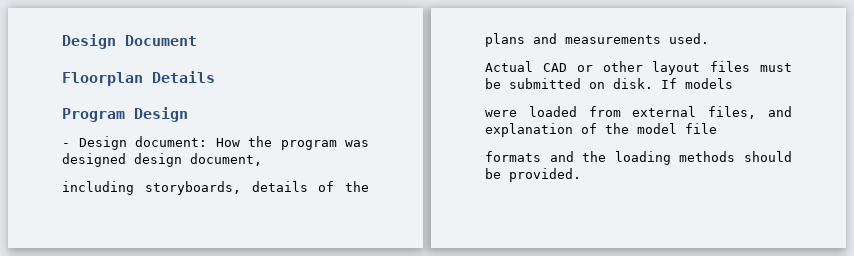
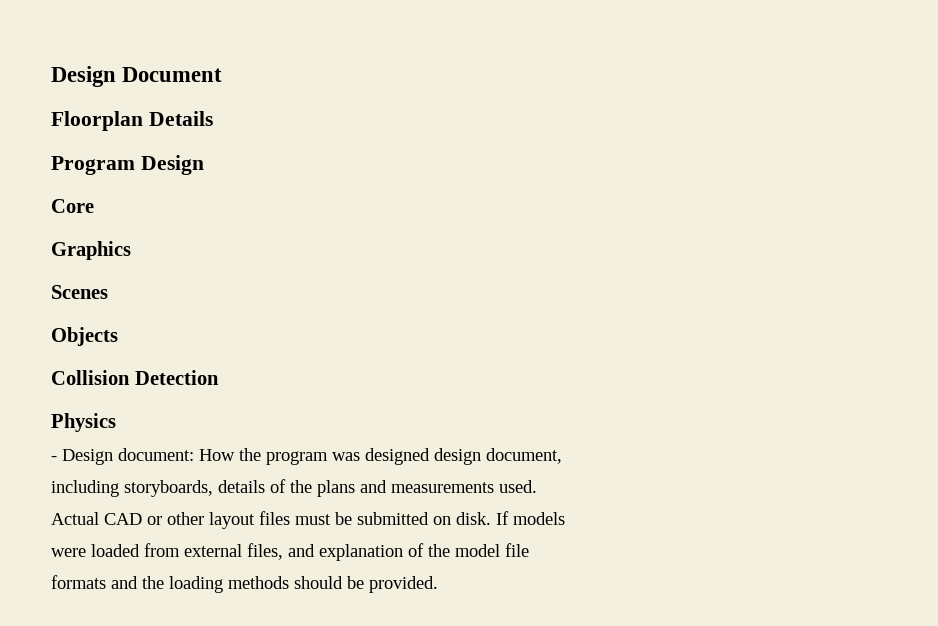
+ Core
+ Graphics
+ Scenes
+ Objects
+ Collision Detection
+ Physics

